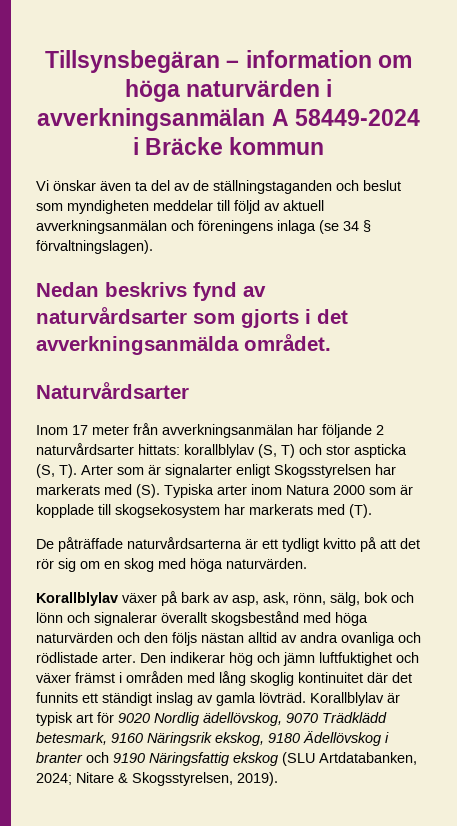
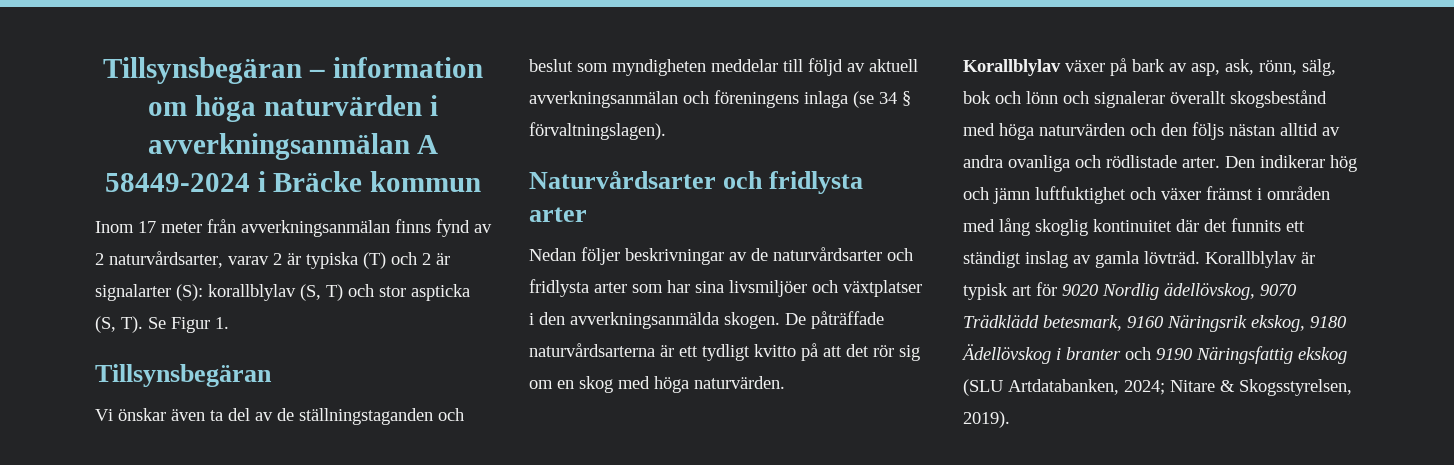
+ Inom 17 meter från avverkningsanmälan finns fynd av 2 naturvårdsarter, varav 2 är typiska (T) och 2 är signalarter (S): korallblylav (S, T) och stor aspticka (S, T). Se Figur 1.
+ Tillsynsbegäran
- Nedan beskrivs fynd av naturvårdsarter som gjorts i det avverkningsanmälda området.
- Naturvårdsarter
- Inom 17 meter från avverkningsanmälan har följande 2 naturvårdsarter hittats: korallblylav (S, T) och stor aspticka (S, T). Arter som är signalarter enligt Skogsstyrelsen har markerats med (S). Typiska arter inom Natura 2000 som är kopplade till skogsekosystem har markerats med (T).
- De påträffade naturvårdsarterna är ett tydligt kvitto på att det rör sig om en skog med höga naturvärden.
+ Naturvårdsarter och fridlysta arter
+ Nedan följer beskrivningar av de naturvårdsarter och fridlysta arter som har sina livsmiljöer och växtplatser i den avverkningsanmälda skogen. De påträffade naturvårdsarterna är ett tydligt kvitto på att det rör sig om en skog med höga naturvärden.

